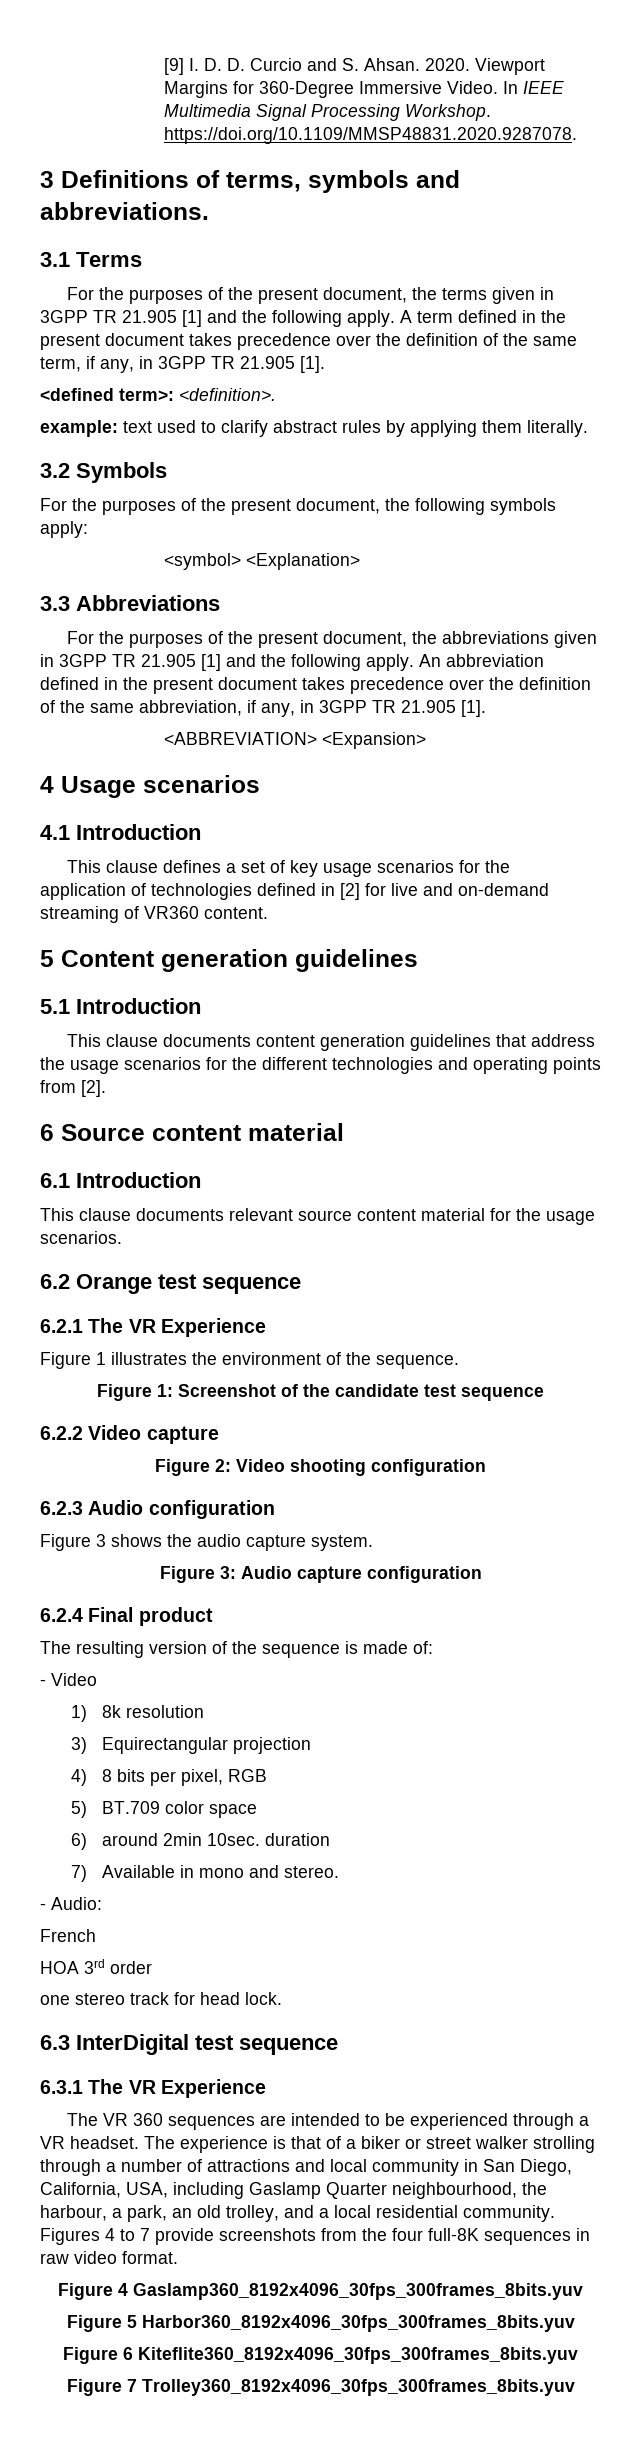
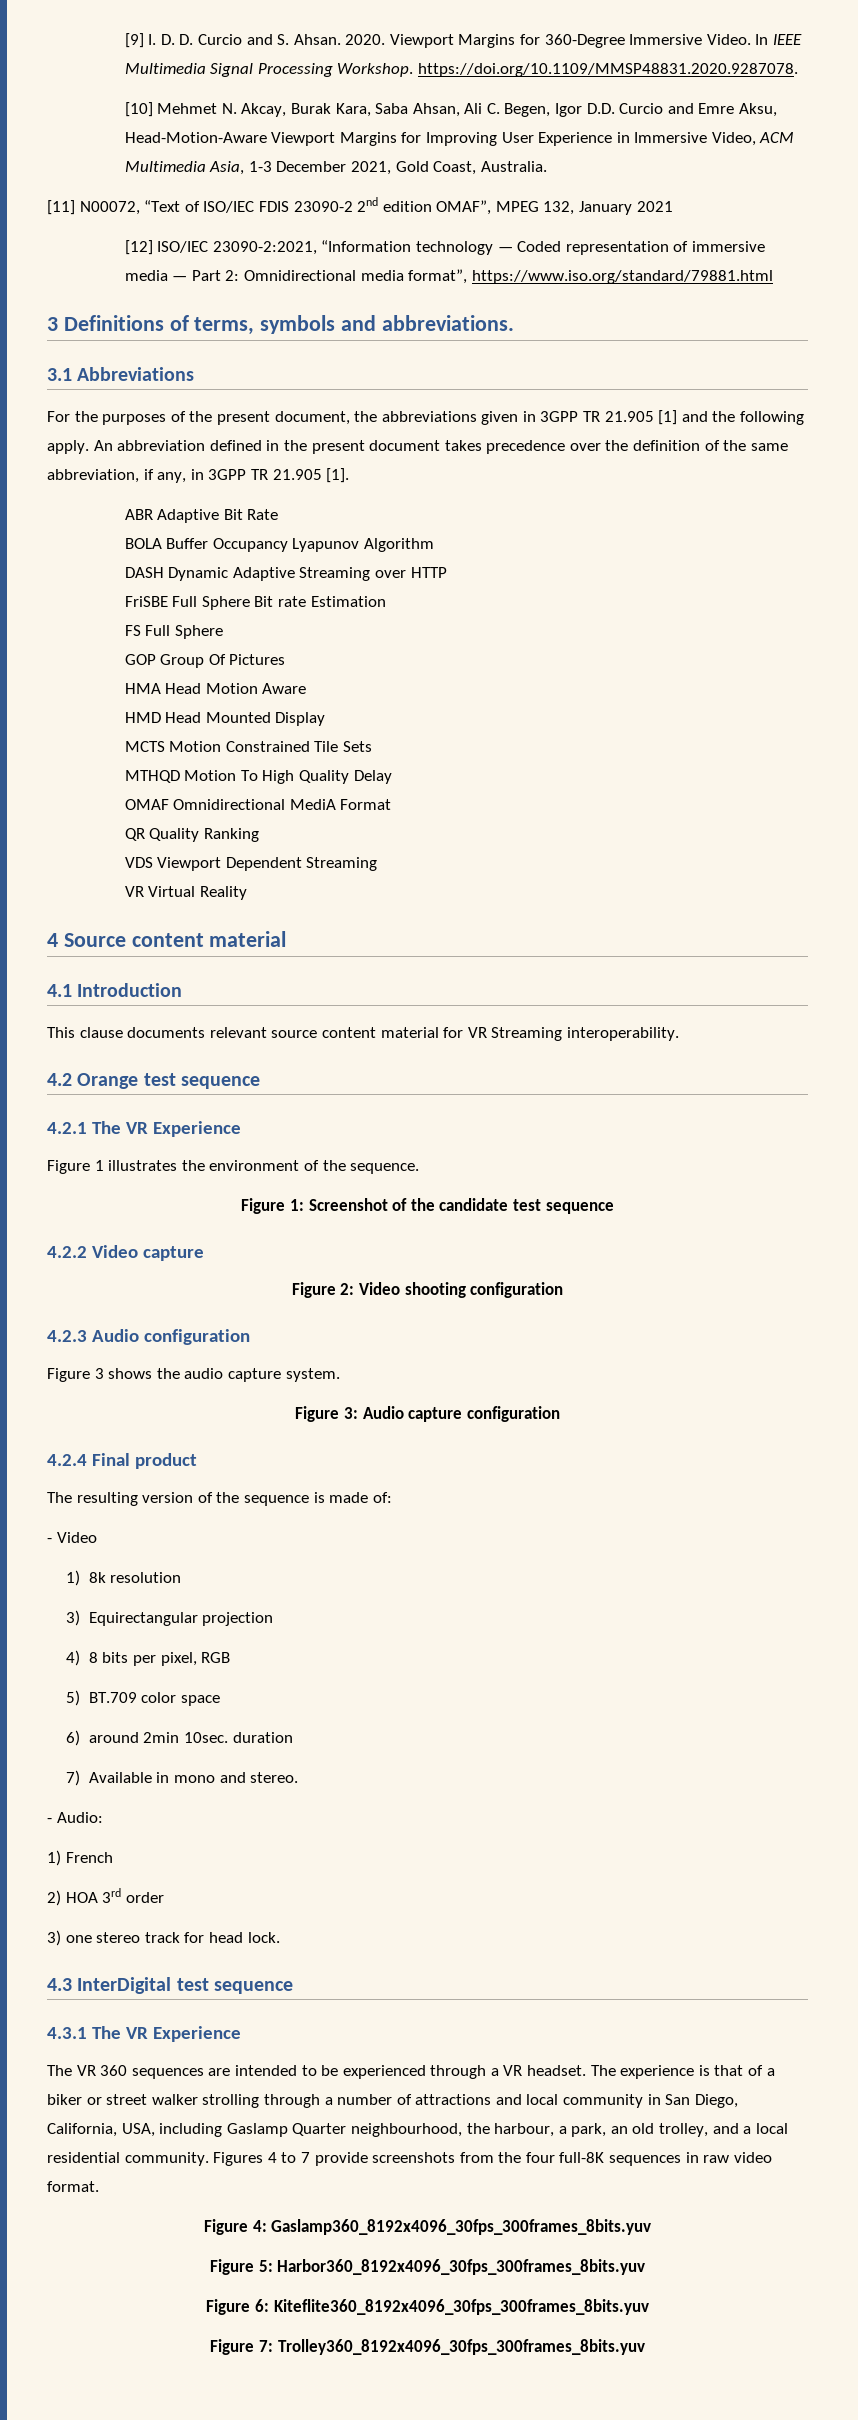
+ [10] Mehmet N. Akcay, Burak Kara, Saba Ahsan, Ali C. Begen, Igor D.D. Curcio and Emre Aksu, Head-Motion-Aware Viewport Margins for Improving User Experience in Immersive Video, ACM Multimedia Asia, 1-3 December 2021, Gold Coast, Australia.
+ [11] N00072, “Text of ISO/IEC FDIS 23090-2 2nd edition OMAF”, MPEG 132, January 2021
+ [12] ISO/IEC 23090-2:2021, “Information technology — Coded representation of immersive media — Part 2: Omnidirectional media format”, https://www.iso.org/standard/79881.html
- 3.1 Terms
- For the purposes of the present document, the terms given in 3GPP TR 21.905 [1] and the following apply. A term defined in the present document takes precedence over the definition of the same term, if any, in 3GPP TR 21.905 [1].
- <defined term>: <definition>.
- example: text used to clarify abstract rules by applying them literally.
- 3.2 Symbols
- For the purposes of the present document, the following symbols apply:
- <symbol> <Explanation>
- 3.3 Abbreviations
+ 3.1 Abbreviations
- <ABBREVIATION> <Expansion>
- 4 Usage scenarios
- 4.1 Introduction
- This clause defines a set of key usage scenarios for the application of technologies defined in [2] for live and on-demand streaming of VR360 content.
- 5 Content generation guidelines
- 5.1 Introduction
- This clause documents content generation guidelines that address the usage scenarios for the different technologies and operating points from [2].
- 6 Source content material
+ ABR Adaptive Bit Rate
+ BOLA Buffer Occupancy Lyapunov Algorithm
+ DASH Dynamic Adaptive Streaming over HTTP
+ FriSBE Full Sphere Bit rate Estimation
+ FS Full Sphere
+ GOP Group Of Pictures
+ HMA Head Motion Aware
+ HMD Head Mounted Display
+ MCTS Motion Constrained Tile Sets
+ MTHQD Motion To High Quality Delay
+ OMAF Omnidirectional MediA Format
+ QR Quality Ranking
+ VDS Viewport Dependent Streaming
+ VR Virtual Reality
+ 4 Source content material
- 6.1 Introduction
+ 4.1 Introduction
- This clause documents relevant source content material for the usage scenarios.
- 6.2 Orange test sequence
+ This clause documents relevant source content material for VR Streaming interoperability.
+ 4.2 Orange test sequence
- 6.2.1 The VR Experience
+ 4.2.1 The VR Experience
- 6.2.2 Video capture
+ 4.2.2 Video capture
- 6.2.3 Audio configuration
+ 4.2.3 Audio configuration
- 6.2.4 Final product
+ 4.2.4 Final product
- French
+ 1) French
- HOA 3rd order
+ 2) HOA 3rd order
- one stereo track for head lock.
+ 3) one stereo track for head lock.
- 6.3 InterDigital test sequence
+ 4.3 InterDigital test sequence
- 6.3.1 The VR Experience
+ 4.3.1 The VR Experience
- Figure 4 Gaslamp360_8192x4096_30fps_300frames_8bits.yuv
+ Figure 4: Gaslamp360_8192x4096_30fps_300frames_8bits.yuv
- Figure 5 Harbor360_8192x4096_30fps_300frames_8bits.yuv
+ Figure 5: Harbor360_8192x4096_30fps_300frames_8bits.yuv
- Figure 6 Kiteflite360_8192x4096_30fps_300frames_8bits.yuv
+ Figure 6: Kiteflite360_8192x4096_30fps_300frames_8bits.yuv
- Figure 7 Trolley360_8192x4096_30fps_300frames_8bits.yuv
+ Figure 7: Trolley360_8192x4096_30fps_300frames_8bits.yuv

